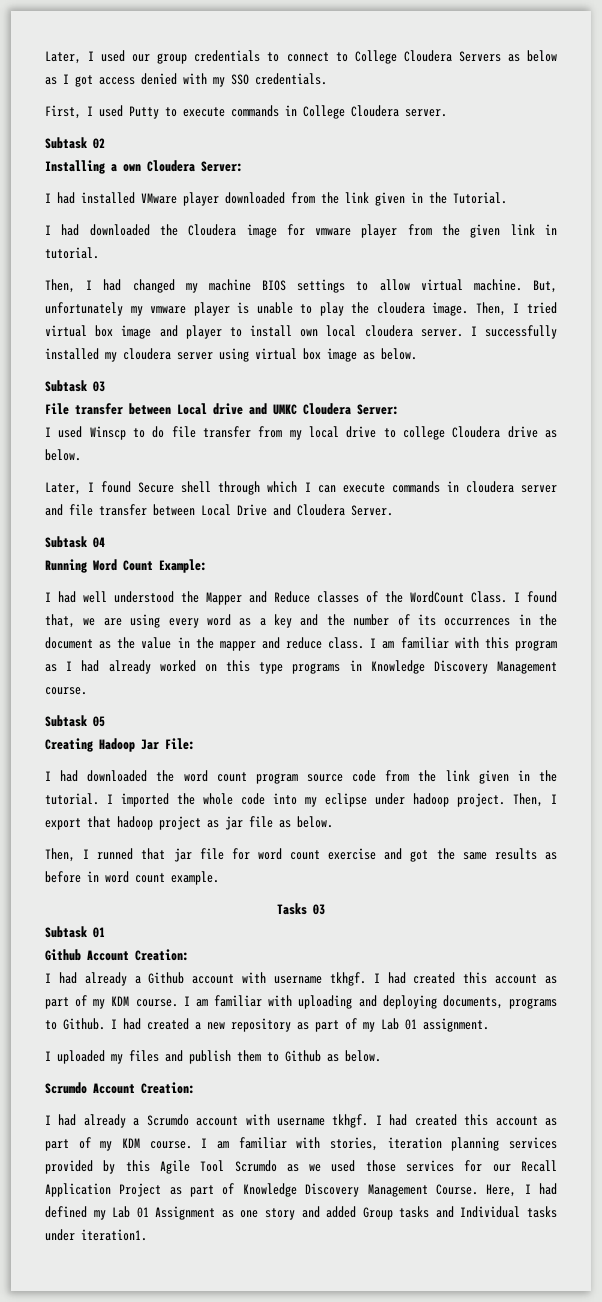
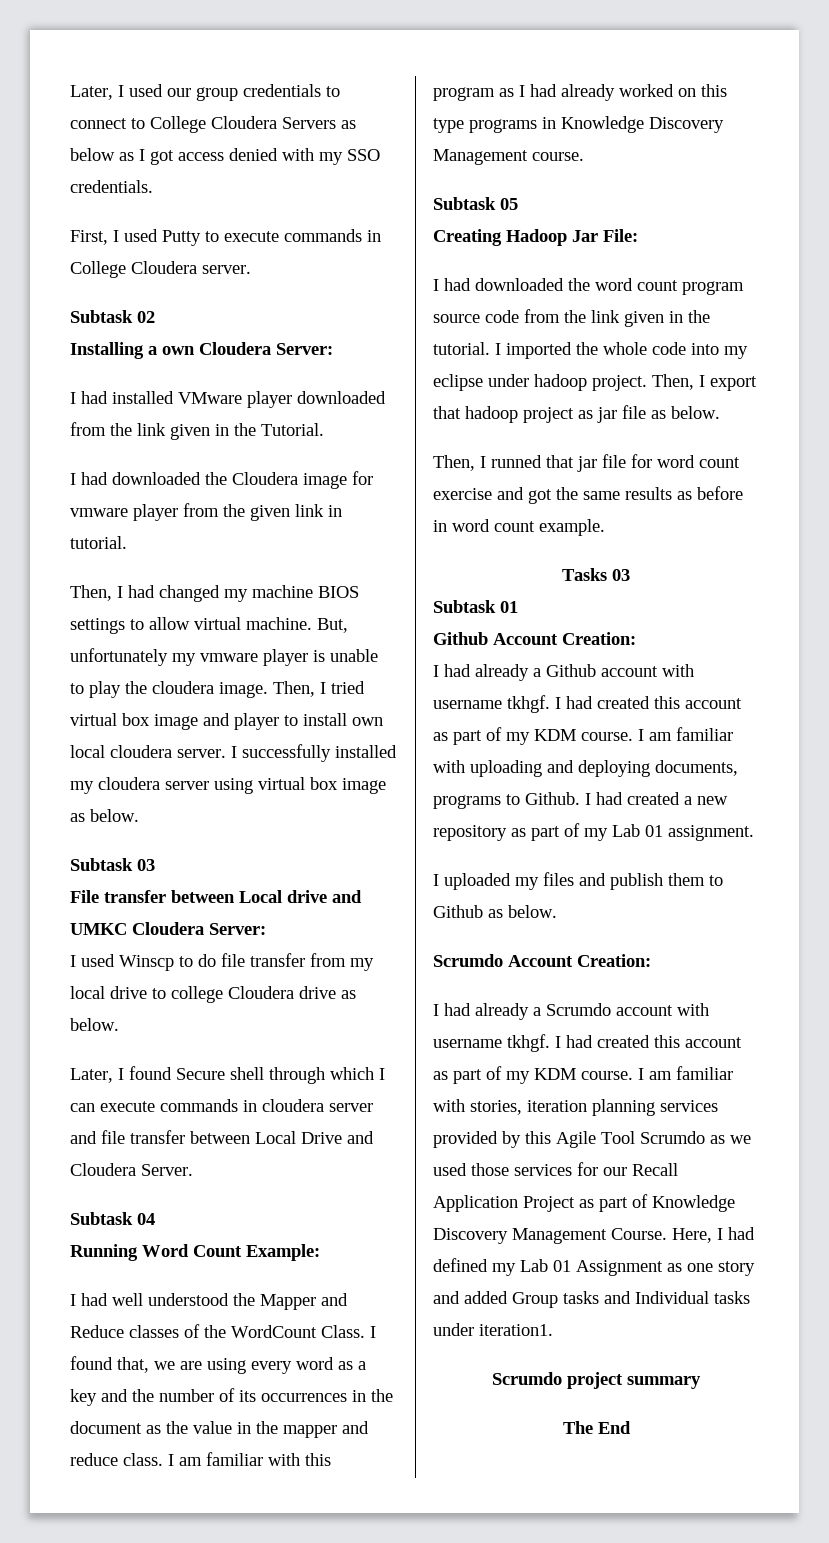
+ Scrumdo project summary
+ The End

